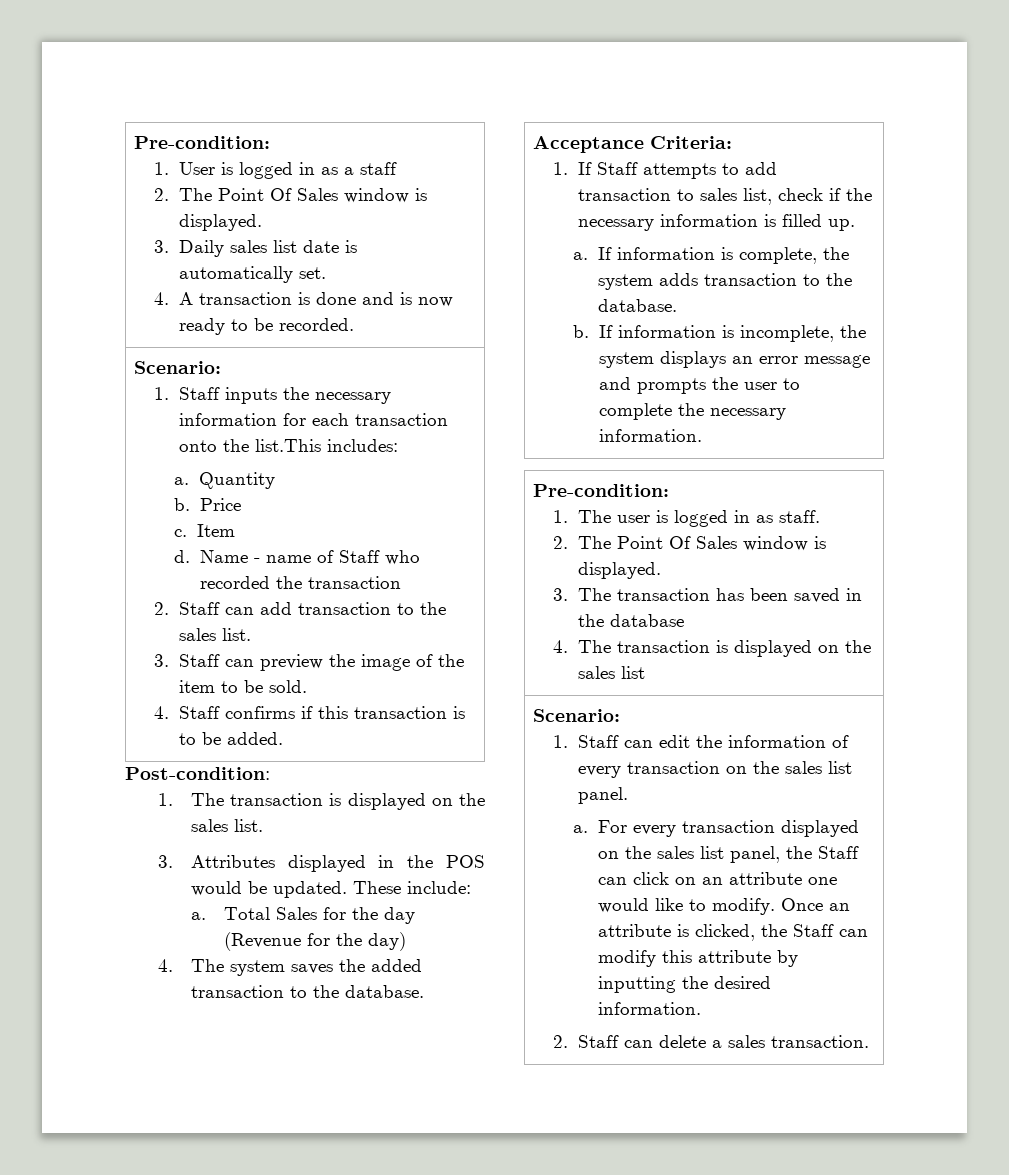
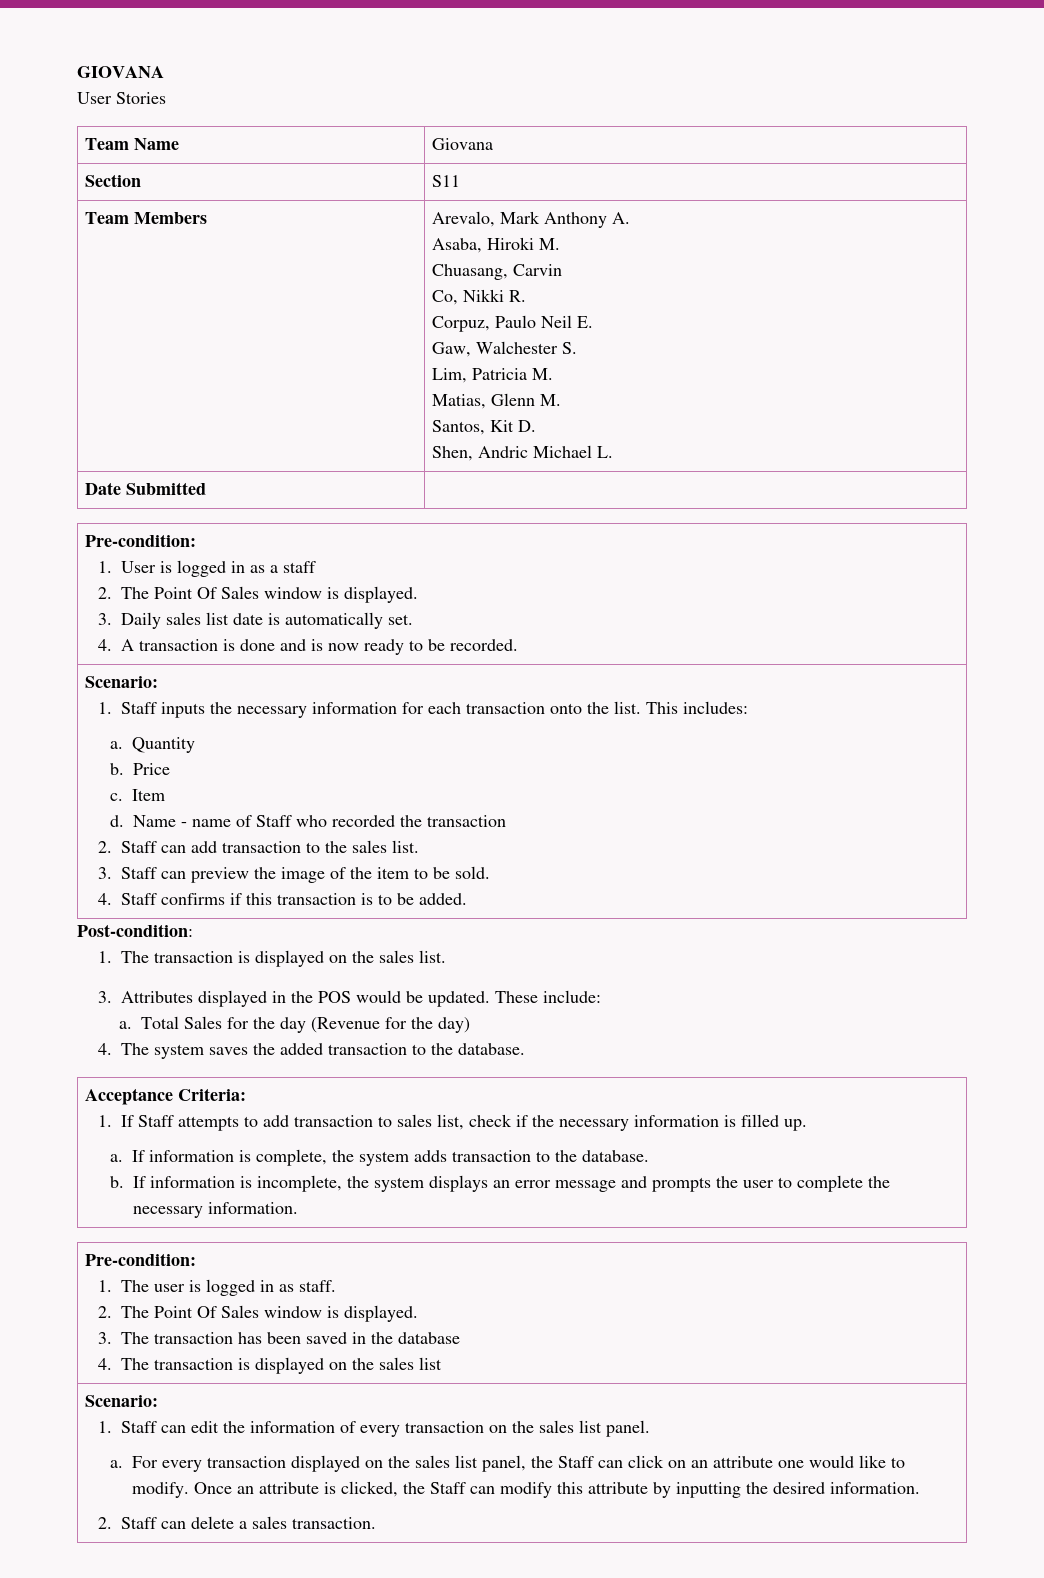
+ GIOVANA
+ User Stories
+ Team Name | Giovana
+ Section | S11
+ Team Members | Arevalo, Mark Anthony A.
+ Asaba, Hiroki M.
+ Chuasang, Carvin
+ Co, Nikki R.
+ Corpuz, Paulo Neil E.
+ Gaw, Walchester S.
+ Lim, Patricia M.
+ Matias, Glenn M.
+ Santos, Kit D.
+ Shen, Andric Michael L.
+ Date Submitted |
- 1. Staff inputs the necessary information for each transaction onto the list.This includes:
+ 1. Staff inputs the necessary information for each transaction onto the list. This includes:

